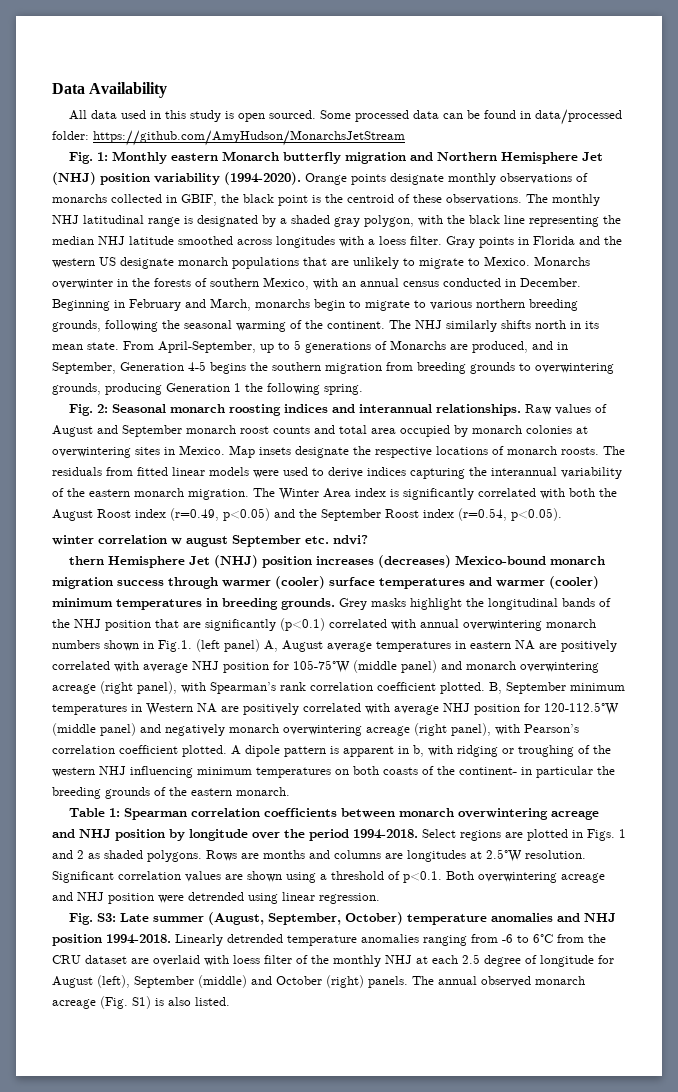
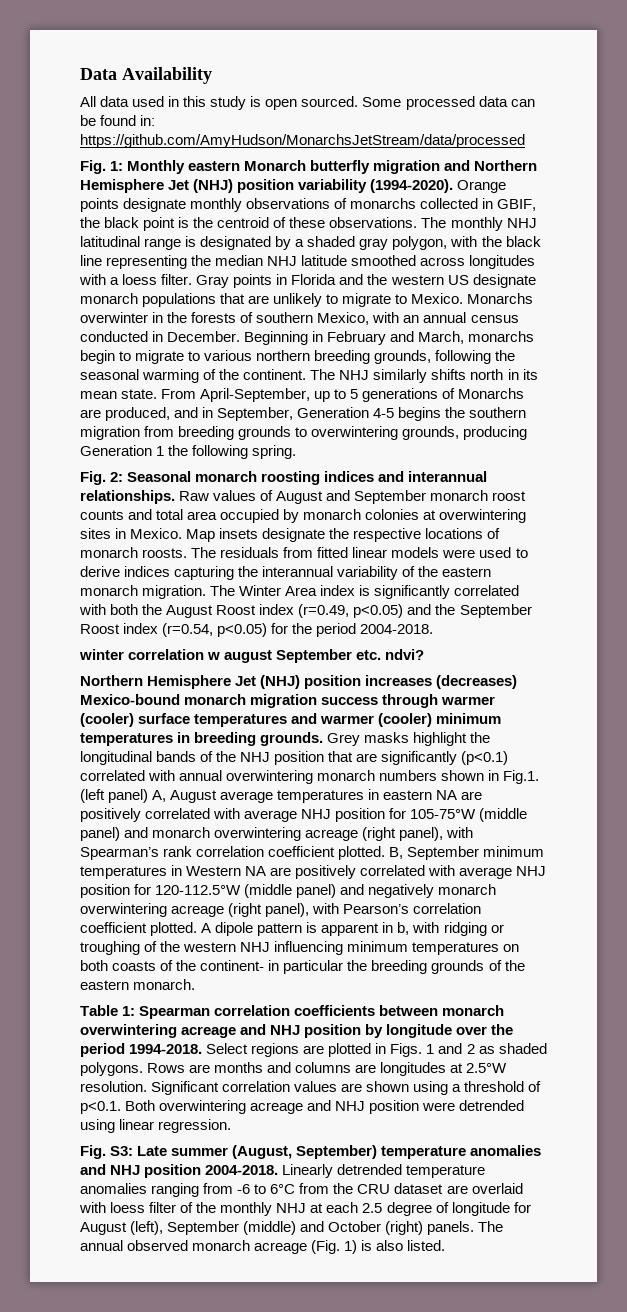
- Some processed data can be found in data/processed folder: https://github.com/AmyHudson/MonarchsJetStream
+ Some processed data can be found in: https://github.com/AmyHudson/MonarchsJetStream/data/processed
- The Winter Area index is significantly correlated with both the August Roost index (r=0.49, p<0.05) and the September Roost index (r=0.54, p<0.05).
+ The Winter Area index is significantly correlated with both the August Roost index (r=0.49, p<0.05) and the September Roost index (r=0.54, p<0.05) for the period 2004-2018.
- thern Hemisphere Jet (NHJ) position increases (decreases) Mexico-bound monarch migration success through warmer (cooler) surface temperatures and warmer (cooler) minimum temperatures in breeding grounds.
+ Northern Hemisphere Jet (NHJ) position increases (decreases) Mexico-bound monarch migration success through warmer (cooler) surface temperatures and warmer (cooler) minimum temperatures in breeding grounds.
- Fig. S3: Late summer (August, September, October) temperature anomalies and NHJ position 1994-2018.
+ Fig. S3: Late summer (August, September) temperature anomalies and NHJ position 2004-2018.
- The annual observed monarch acreage (Fig. S1) is also listed.
+ The annual observed monarch acreage (Fig. 1) is also listed.

